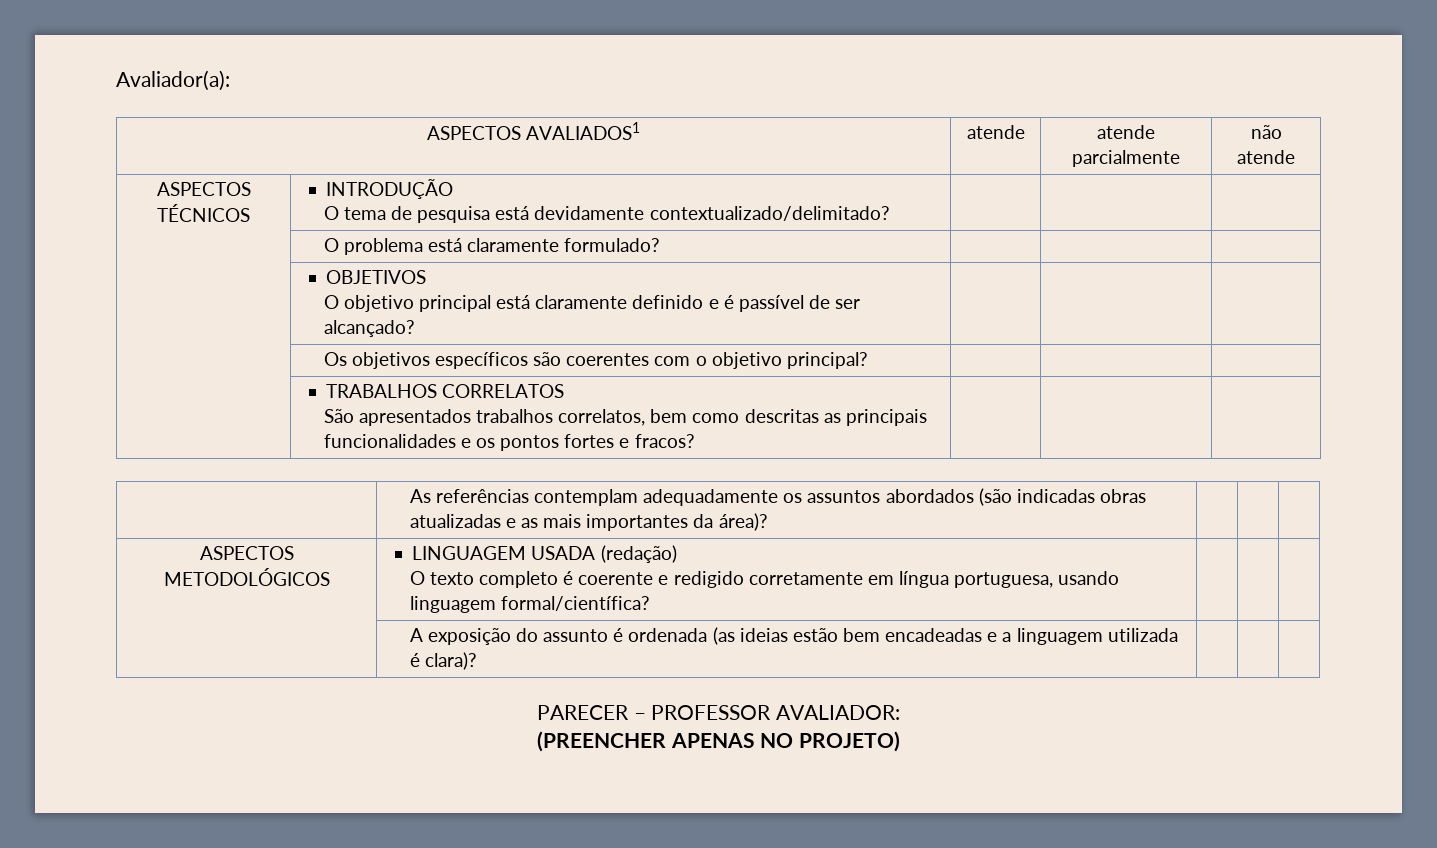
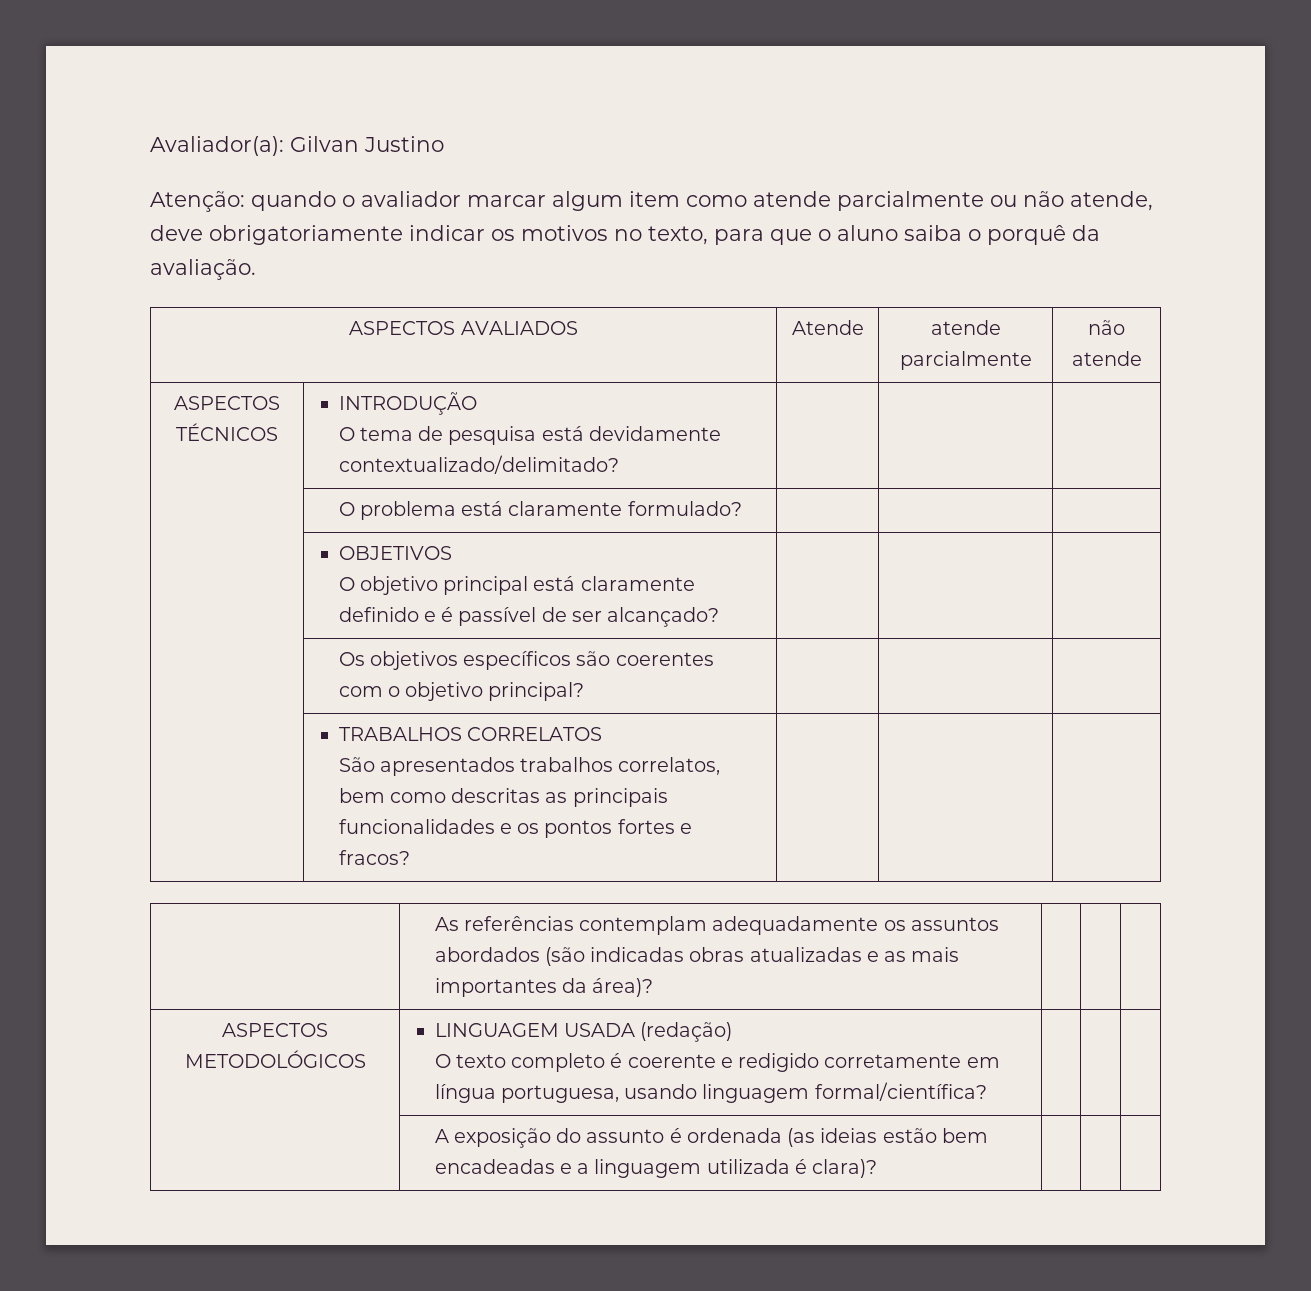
- Avaliador(a):
- ASPECTOS AVALIADOS1 | atende | atende parcialmente | não atende
+ Avaliador(a): Gilvan Justino
+ Atenção: quando o avaliador marcar algum item como atende parcialmente ou não atende, deve obrigatoriamente indicar os motivos no texto, para que o aluno saiba o porquê da avaliação.
+ ASPECTOS AVALIADOS | Atende | atende parcialmente | não atende
- PARECER – PROFESSOR AVALIADOR:
- (PREENCHER APENAS NO PROJETO)

